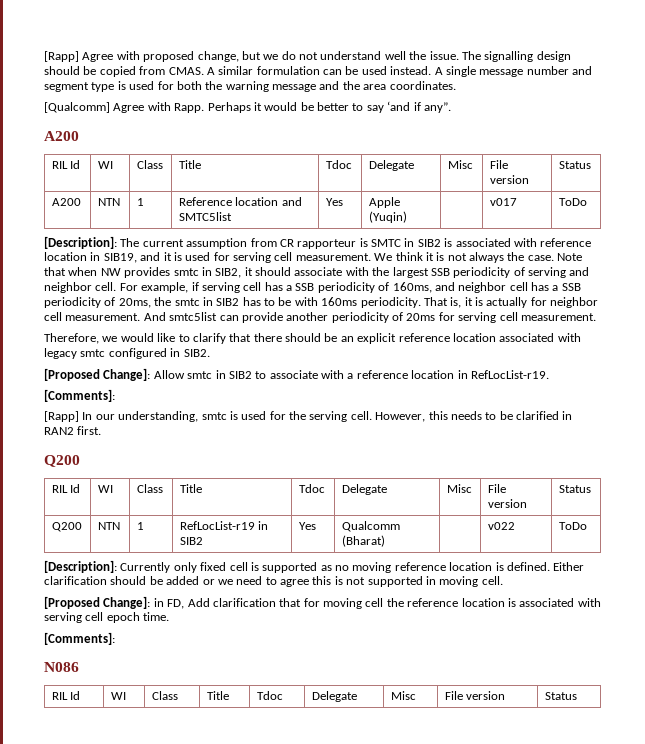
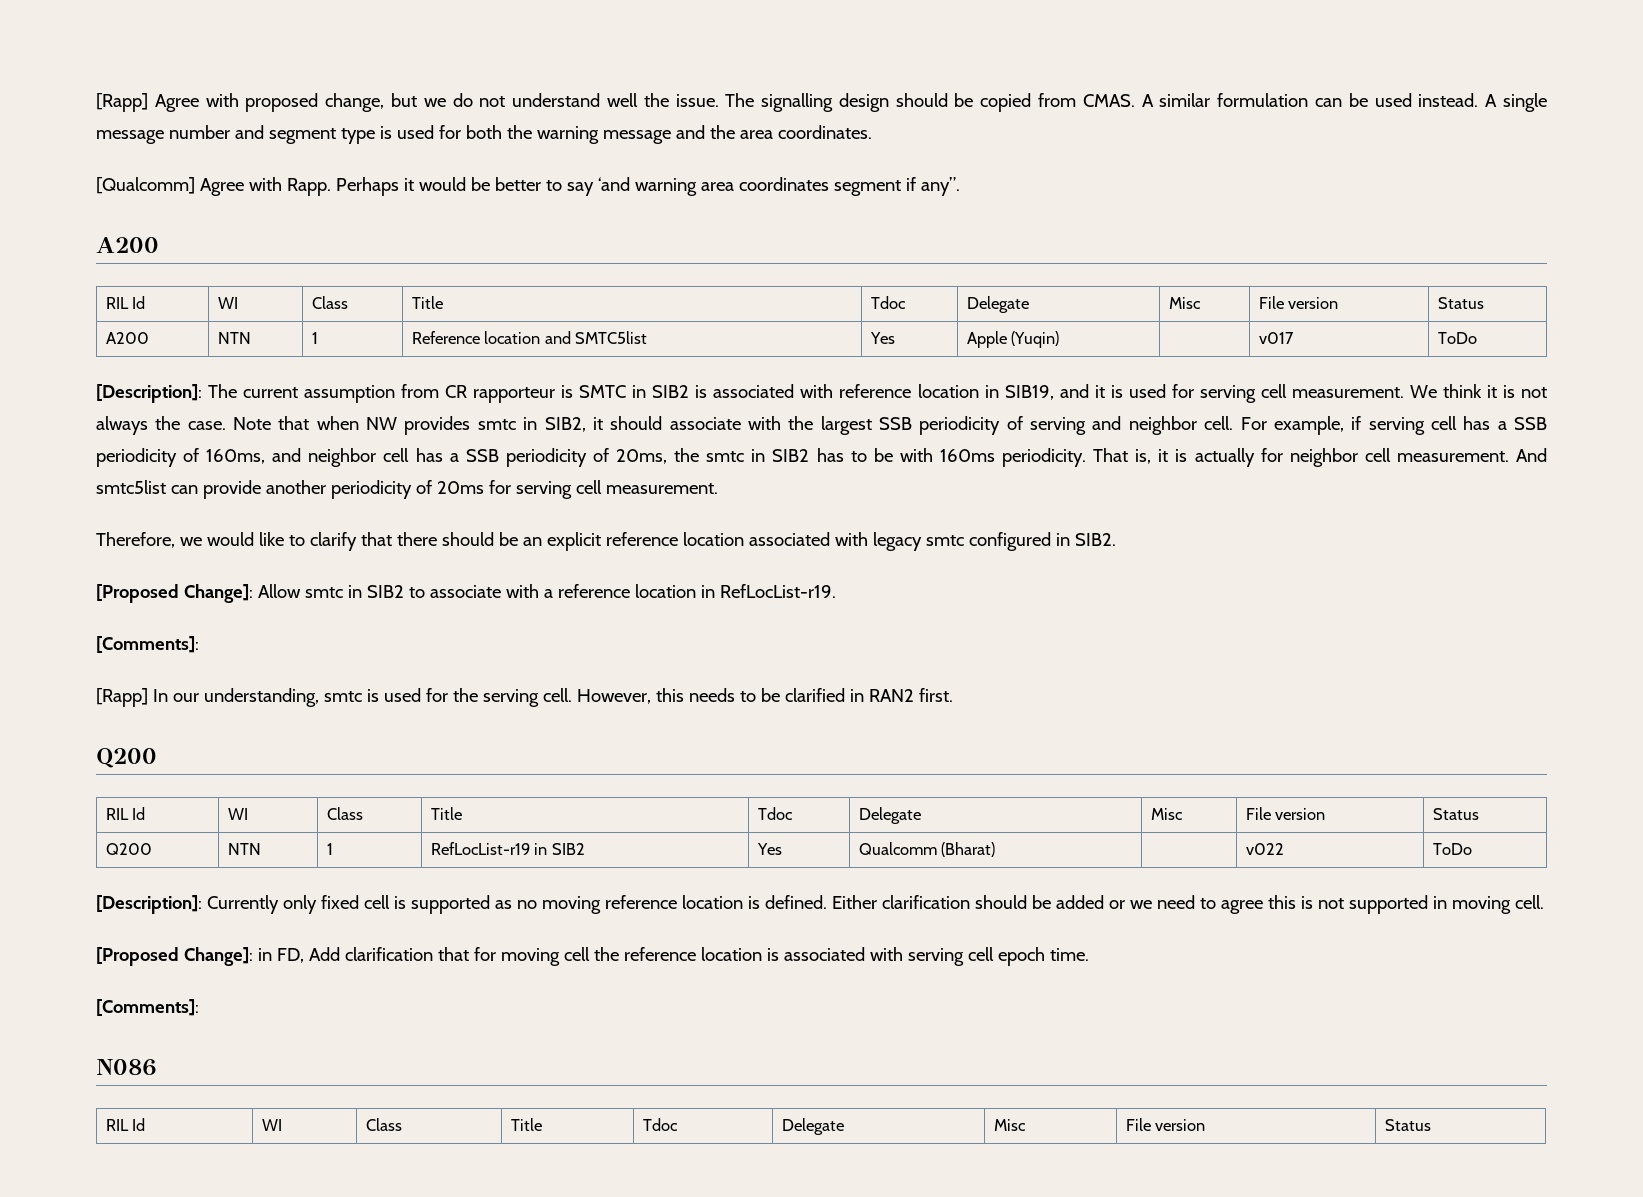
- Perhaps it would be better to say ‘and if any”.
+ Perhaps it would be better to say ‘and warning area coordinates segment if any”.

